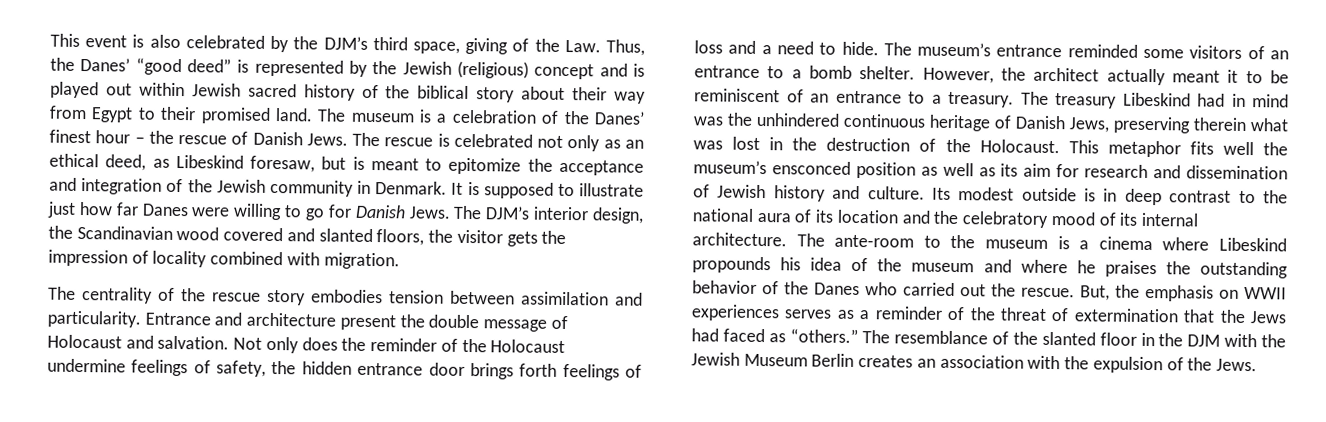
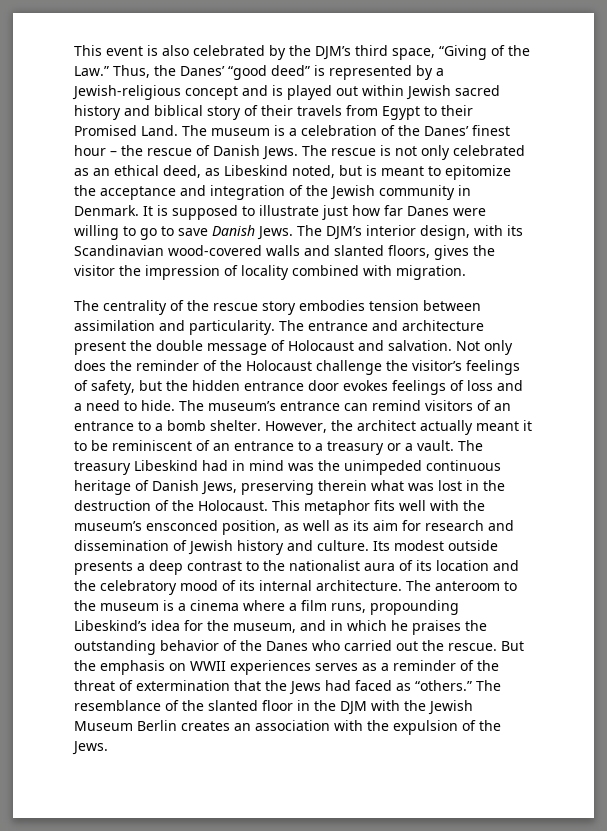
- This event is also celebrated by the DJM’s third space, giving of the Law. Thus, the Danes’ “good deed” is represented by the Jewish (religious) concept and is played out within Jewish sacred history of the biblical story about their way from Egypt to their promised land.
+ This event is also celebrated by the DJM’s third space, “Giving of the Law.” Thus, the Danes’ “good deed” is represented by a Jewish-religious concept and is played out within Jewish sacred history and biblical story of their travels from Egypt to their Promised Land.
- The rescue is celebrated not only as an ethical deed, as Libeskind foresaw, but is meant to epitomize the acceptance and integration of the Jewish community in Denmark.
+ The rescue is not only celebrated as an ethical deed, as Libeskind noted, but is meant to epitomize the acceptance and integration of the Jewish community in Denmark.
- It is supposed to illustrate just how far Danes were willing to go for Danish Jews.
+ It is supposed to illustrate just how far Danes were willing to go to save Danish Jews.
- The DJM’s interior design, the Scandinavian wood covered and slanted floors, the visitor gets the impression of locality combined with migration.
+ The DJM’s interior design, with its Scandinavian wood-covered walls and slanted floors, gives the visitor the impression of locality combined with migration.
- Entrance and architecture present the double message of Holocaust and salvation.
+ The entrance and architecture present the double message of Holocaust and salvation.
- Not only does the reminder of the Holocaust undermine feelings of safety, the hidden entrance door brings forth feelings of loss and a need to hide.
+ Not only does the reminder of the Holocaust challenge the visitor’s feelings of safety, but the hidden entrance door evokes feelings of loss and a need to hide.
- The museum’s entrance reminded some visitors of an entrance to a bomb shelter.
+ The museum’s entrance can remind visitors of an entrance to a bomb shelter.
- However, the architect actually meant it to be reminiscent of an entrance to a treasury.
+ However, the architect actually meant it to be reminiscent of an entrance to a treasury or a vault.
- The treasury Libeskind had in mind was the unhindered continuous heritage of Danish Jews, preserving therein what was lost in the destruction of the Holocaust.
+ The treasury Libeskind had in mind was the unimpeded continuous heritage of Danish Jews, preserving therein what was lost in the destruction of the Holocaust.
- This metaphor fits well the museum’s ensconced position as well as its aim for research and dissemination of Jewish history and culture.
+ This metaphor fits well with the museum’s ensconced position, as well as its aim for research and dissemination of Jewish history and culture.
- Its modest outside is in deep contrast to the national aura of its location and the celebratory mood of its internal architecture.
+ Its modest outside presents a deep contrast to the nationalist aura of its location and the celebratory mood of its internal architecture.
- The ante-room to the museum is a cinema where Libeskind propounds his idea of the museum and where he praises the outstanding behavior of the Danes who carried out the rescue.
+ The anteroom to the museum is a cinema where a film runs, propounding Libeskind’s idea for the museum, and in which he praises the outstanding behavior of the Danes who carried out the rescue.
- But, the emphasis on WWII experiences serves as a reminder of the threat of extermination that the Jews had faced as “others.”
+ But the emphasis on WWII experiences serves as a reminder of the threat of extermination that the Jews had faced as “others.”

